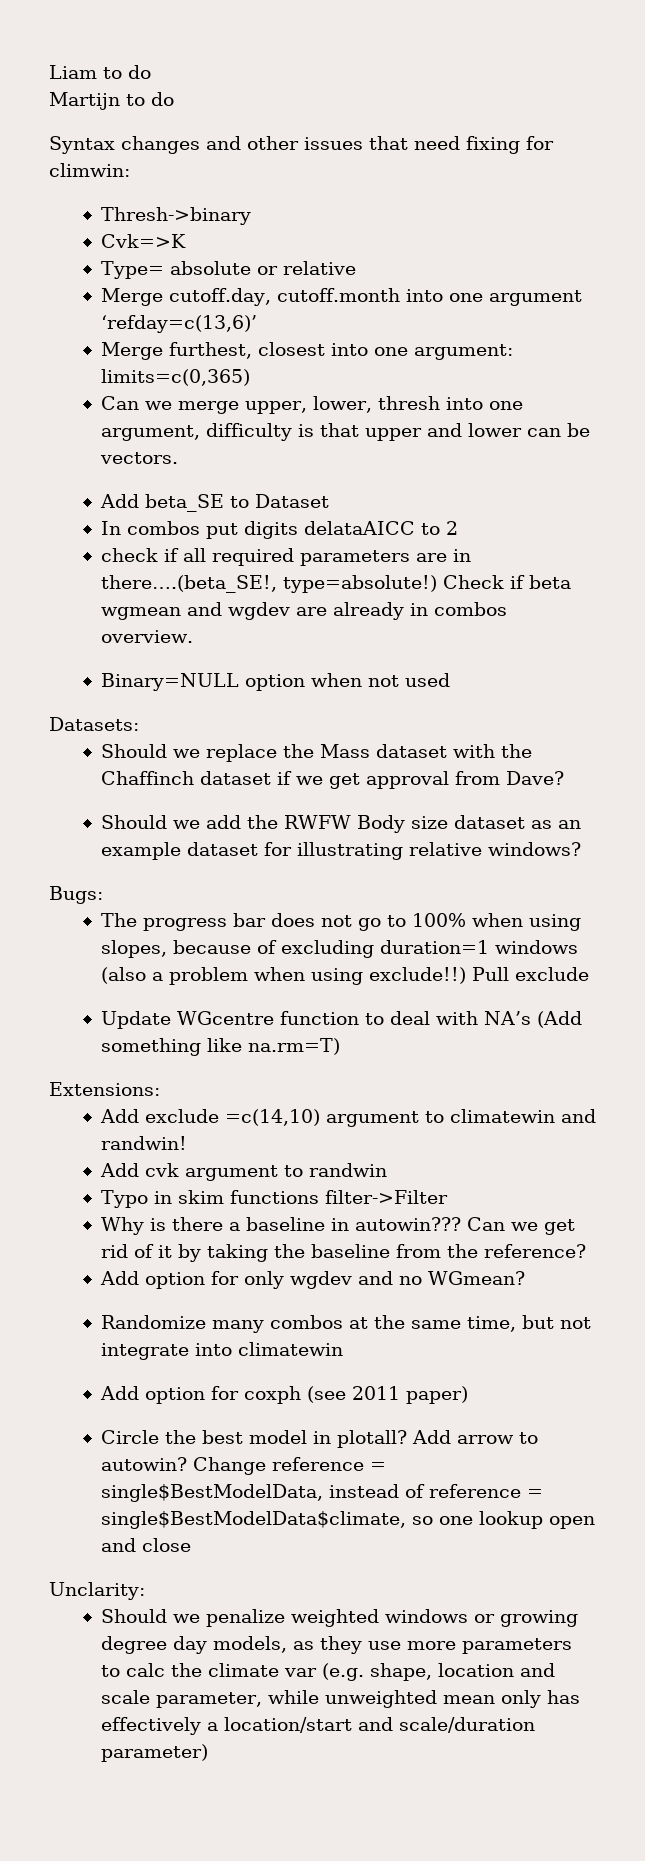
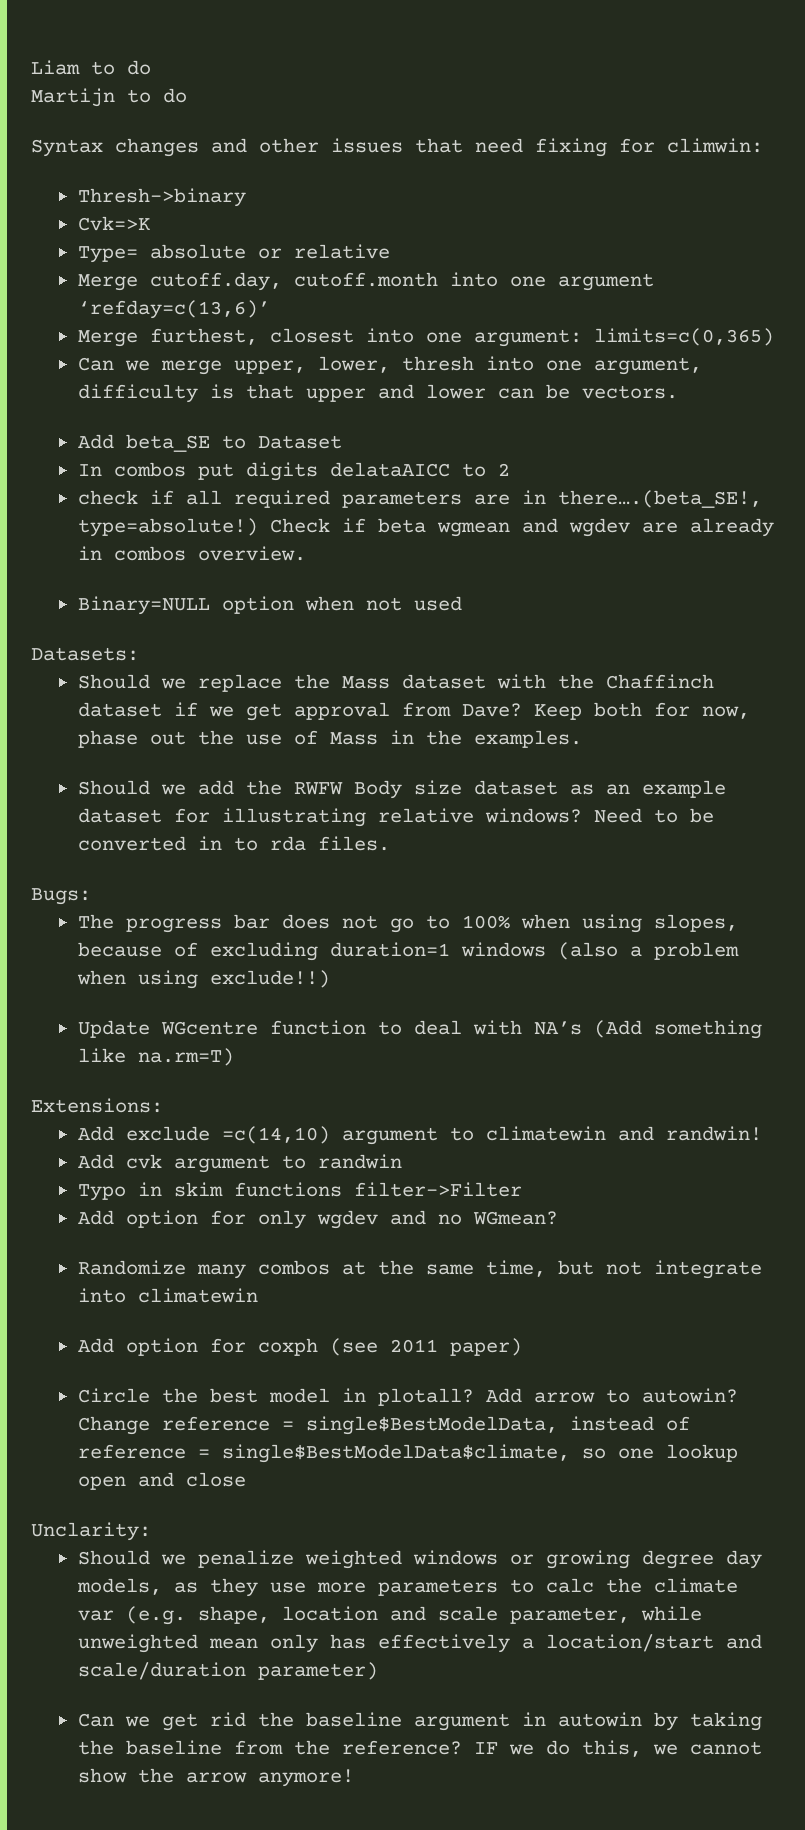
+ Keep both for now, phase out the use of Mass in the examples.
+ Need to be converted in to rda files.
- Pull exclude
- Why is there a baseline in autowin??? Can we get rid of it by taking the baseline from the reference?
+ Can we get rid the baseline argument in autowin by taking the baseline from the reference? IF we do this, we cannot show the arrow anymore!

